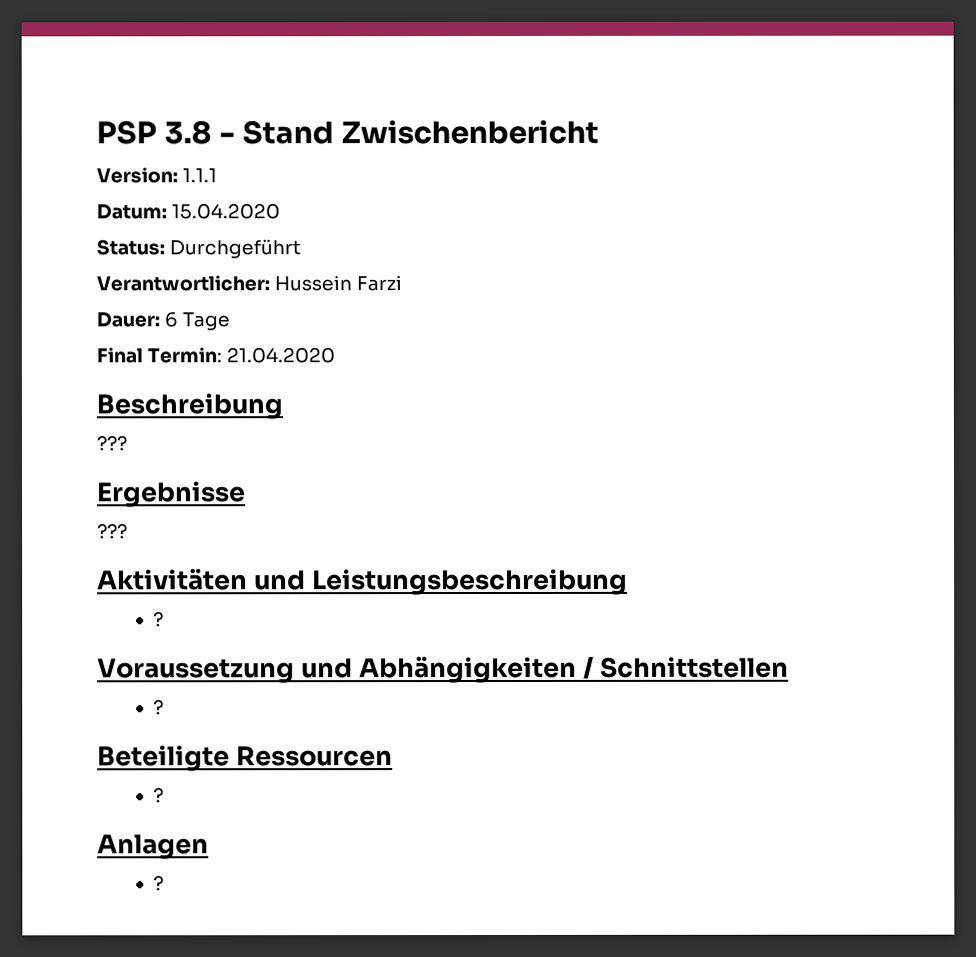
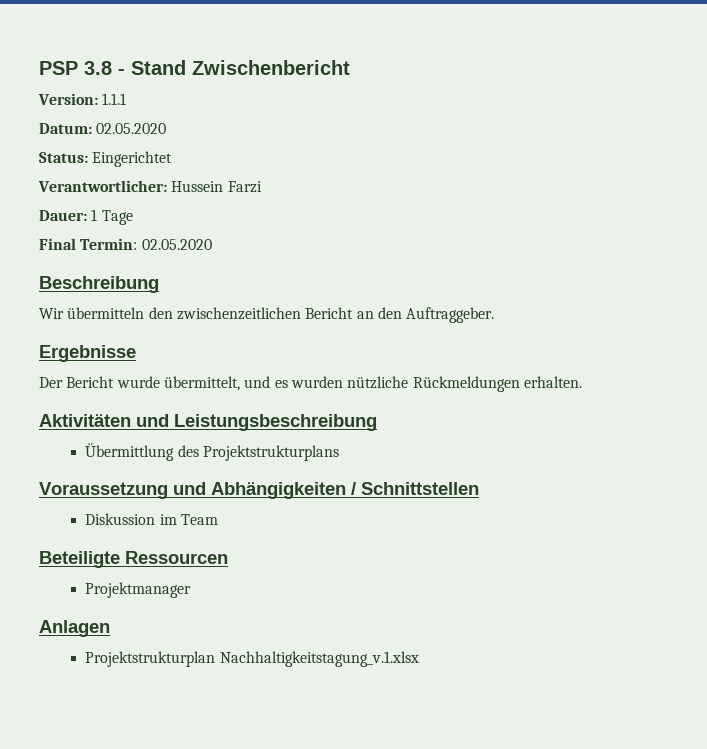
- Datum: 15.04.2020
+ Datum: 02.05.2020
- Status: Durchgeführt
+ Status: Eingerichtet
- Dauer: 6 Tage
+ Dauer: 1 Tage
- Final Termin: 21.04.2020
+ Final Termin: 02.05.2020
  Beschreibung
- ???
+ Wir übermitteln den zwischenzeitlichen Bericht an den Auftraggeber.
  Ergebnisse
- ???
+ Der Bericht wurde übermittelt, und es wurden nützliche Rückmeldungen erhalten.
  Aktivitäten und Leistungsbeschreibung
- ?
+ Übermittlung des Projektstrukturplans
  Voraussetzung und Abhängigkeiten / Schnittstellen
- ?
+ Diskussion im Team
  Beteiligte Ressourcen
- ?
+ Projektmanager
  Anlagen
- ?
+ Projektstrukturplan Nachhaltigkeitstagung_v.1.xlsx

